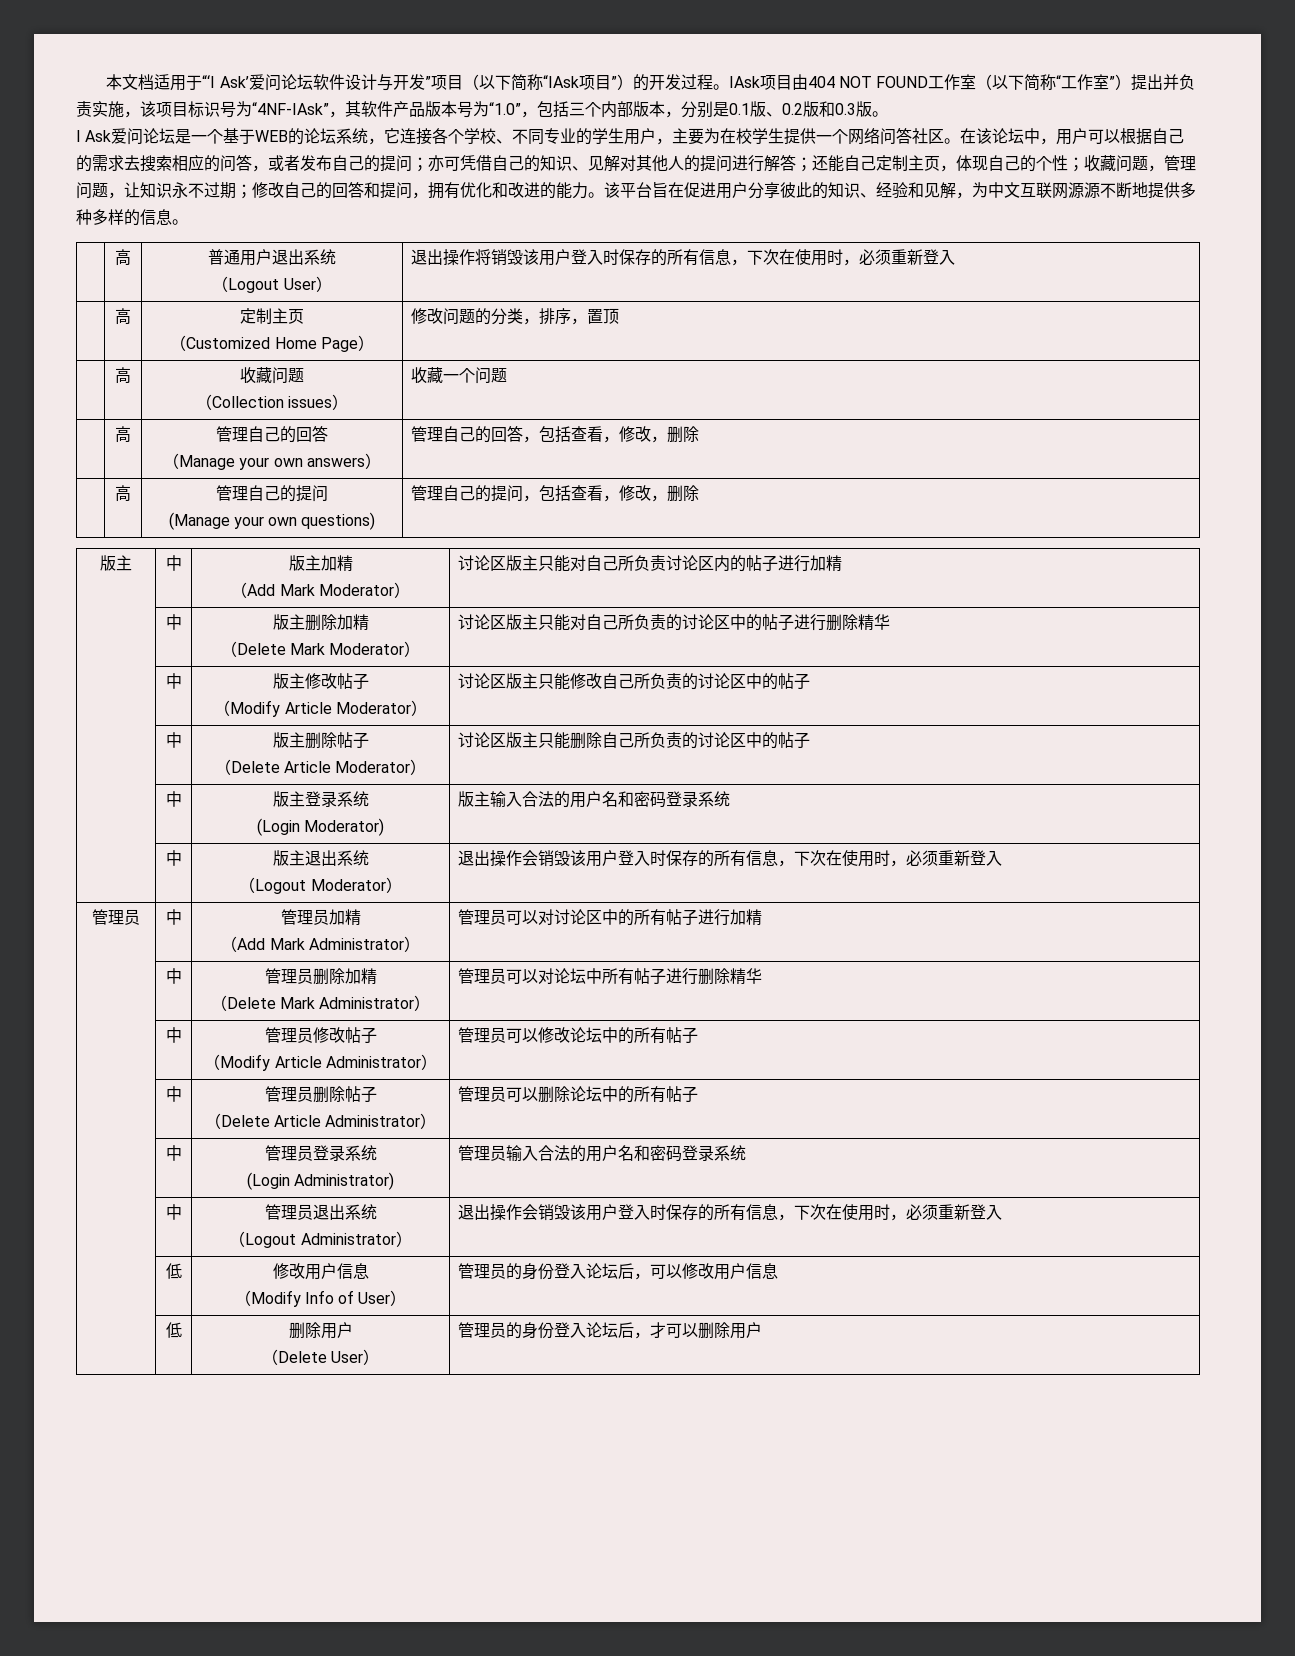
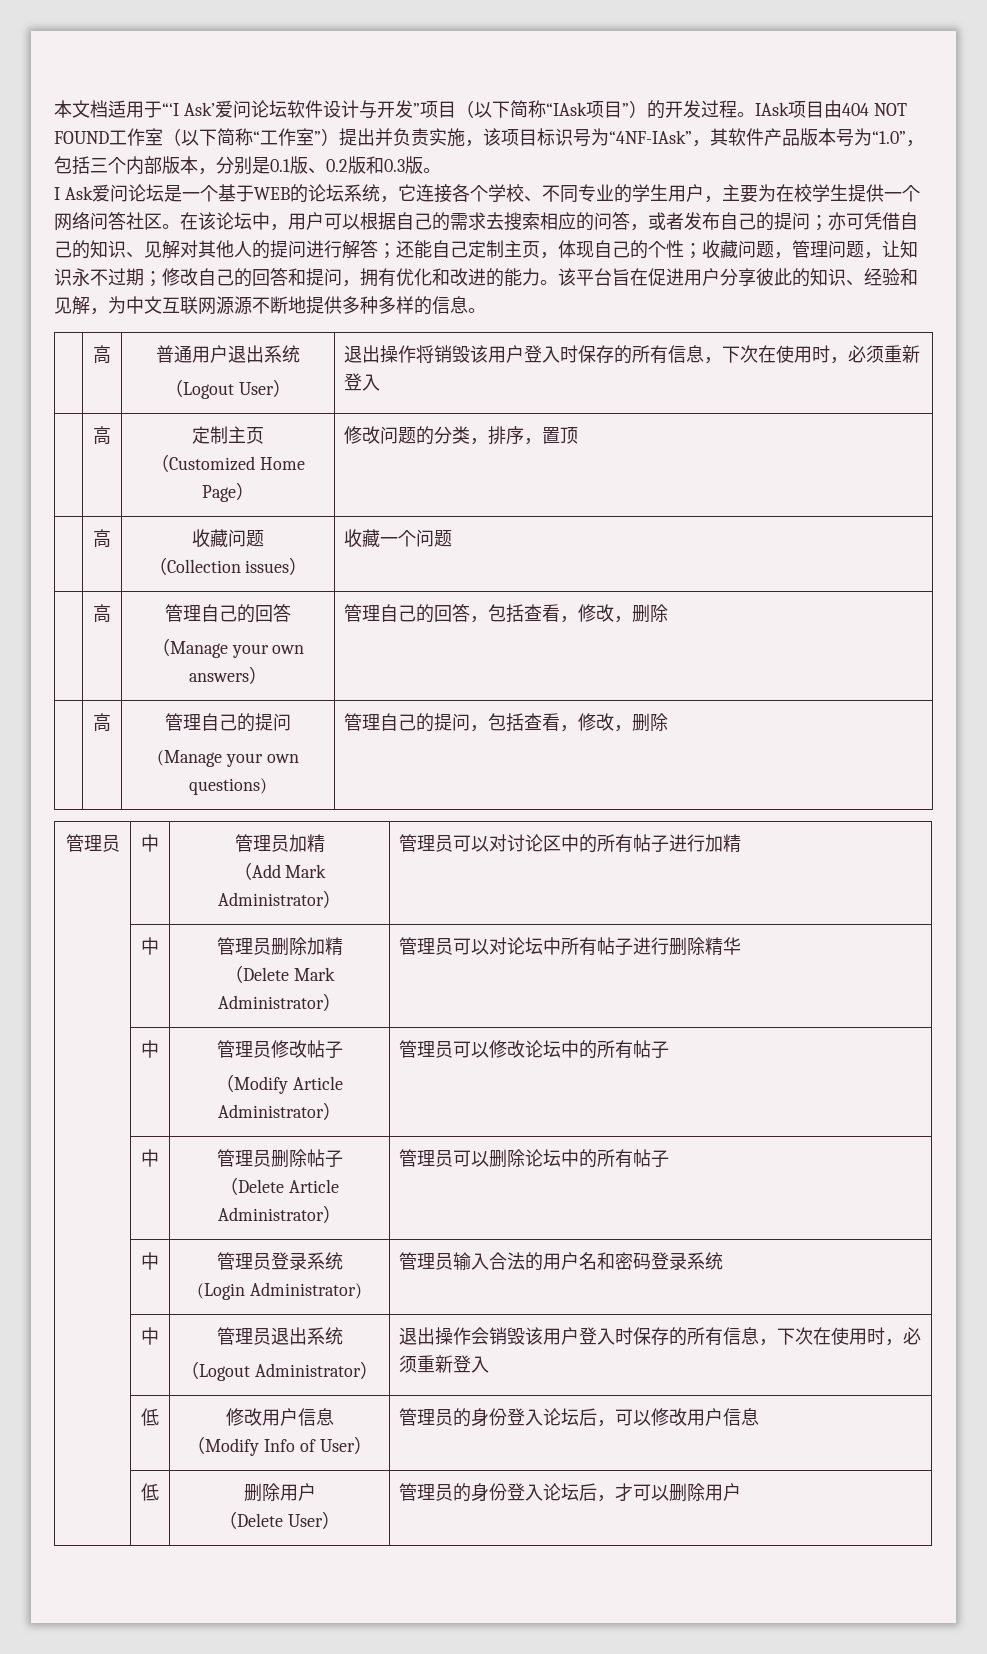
- 版主 | 中 | 版主加精
- （Add Mark Moderator） | 讨论区版主只能对自己所负责讨论区内的帖子进行加精
- | 中 | 版主删除加精
- （Delete Mark Moderator） | 讨论区版主只能对自己所负责的讨论区中的帖子进行删除精华
- | 中 | 版主修改帖子
- （Modify Article Moderator） | 讨论区版主只能修改自己所负责的讨论区中的帖子
- | 中 | 版主删除帖子
- （Delete Article Moderator） | 讨论区版主只能删除自己所负责的讨论区中的帖子
- | 中 | 版主登录系统
- (Login Moderator) | 版主输入合法的用户名和密码登录系统
- | 中 | 版主退出系统
- （Logout Moderator） | 退出操作会销毁该用户登入时保存的所有信息，下次在使用时，必须重新登入

